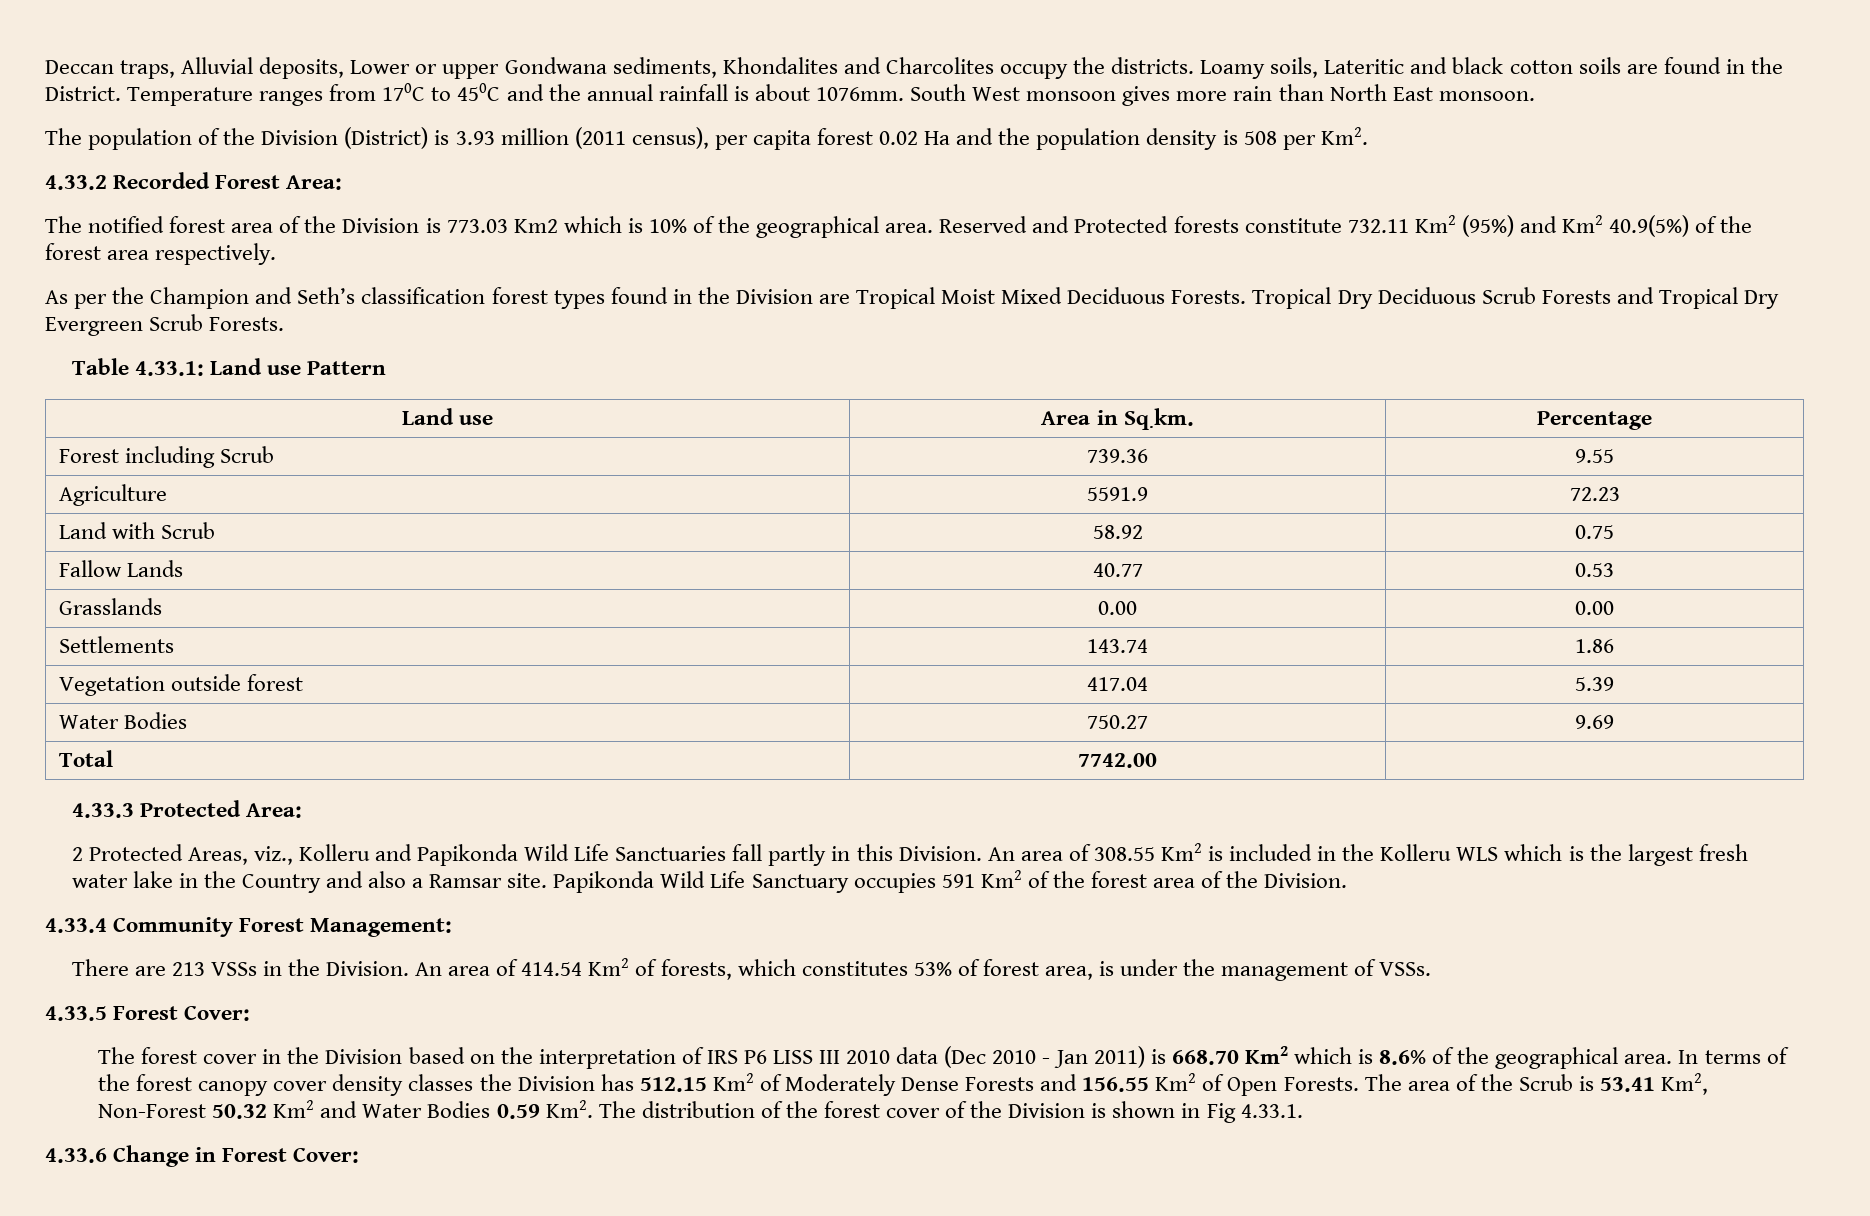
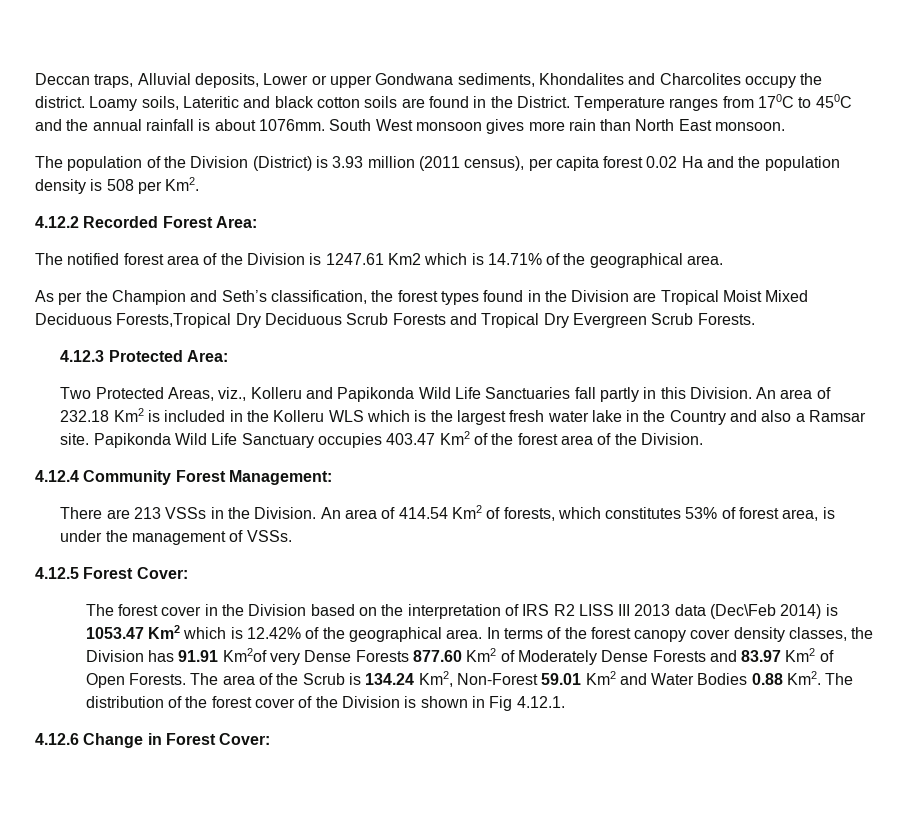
- Deccan traps, Alluvial deposits, Lower or upper Gondwana sediments, Khondalites and Charcolites occupy the districts.
+ Deccan traps, Alluvial deposits, Lower or upper Gondwana sediments, Khondalites and Charcolites occupy the district.
- 4.33.2 Recorded Forest Area:
+ 4.12.2 Recorded Forest Area:
- The notified forest area of the Division is 773.03 Km2 which is 10% of the geographical area. Reserved and Protected forests constitute 732.11 Km2 (95%) and Km2 40.9(5%) of the forest area respectively.
+ The notified forest area of the Division is 1247.61 Km2 which is 14.71% of the geographical area.
- As per the Champion and Seth’s classification forest types found in the Division are Tropical Moist Mixed Deciduous Forests. Tropical Dry Deciduous Scrub Forests and Tropical Dry Evergreen Scrub Forests.
+ As per the Champion and Seth’s classification, the forest types found in the Division are Tropical Moist Mixed Deciduous Forests,Tropical Dry Deciduous Scrub Forests and Tropical Dry Evergreen Scrub Forests.
- Table 4.33.1: Land use Pattern
- Land use | Area in Sq.km. | Percentage
- Forest including Scrub | 739.36 | 9.55
- Agriculture | 5591.9 | 72.23
- Land with Scrub | 58.92 | 0.75
- Fallow Lands | 40.77 | 0.53
- Grasslands | 0.00 | 0.00
- Settlements | 143.74 | 1.86
- Vegetation outside forest | 417.04 | 5.39
- Water Bodies | 750.27 | 9.69
- Total | 7742.00 |
- 4.33.3 Protected Area:
+ 4.12.3 Protected Area:
- 2 Protected Areas, viz., Kolleru and Papikonda Wild Life Sanctuaries fall partly in this Division.
+ Two Protected Areas, viz., Kolleru and Papikonda Wild Life Sanctuaries fall partly in this Division.
- An area of 308.55 Km2 is included in the Kolleru WLS which is the largest fresh water lake in the Country and also a Ramsar site.
+ An area of 232.18 Km2 is included in the Kolleru WLS which is the largest fresh water lake in the Country and also a Ramsar site.
- Papikonda Wild Life Sanctuary occupies 591 Km2 of the forest area of the Division.
+ Papikonda Wild Life Sanctuary occupies 403.47 Km2 of the forest area of the Division.
- 4.33.4 Community Forest Management:
+ 4.12.4 Community Forest Management:
- 4.33.5 Forest Cover:
+ 4.12.5 Forest Cover:
- The forest cover in the Division based on the interpretation of IRS P6 LISS III 2010 data (Dec 2010 - Jan 2011) is 668.70 Km2 which is 8.6% of the geographical area.
+ The forest cover in the Division based on the interpretation of IRS R2 LISS III 2013 data (Dec\Feb 2014) is 1053.47 Km2 which is 12.42% of the geographical area.
- In terms of the forest canopy cover density classes the Division has 512.15 Km2 of Moderately Dense Forests and 156.55 Km2 of Open Forests.
+ In terms of the forest canopy cover density classes, the Division has 91.91 Km2of very Dense Forests 877.60 Km2 of Moderately Dense Forests and 83.97 Km2 of Open Forests.
- The area of the Scrub is 53.41 Km2, Non-Forest 50.32 Km2 and Water Bodies 0.59 Km2. The distribution of the forest cover of the Division is shown in Fig 4.33.1.
- 4.33.6 Change in Forest Cover:
+ The area of the Scrub is 134.24 Km2, Non-Forest 59.01 Km2 and Water Bodies 0.88 Km2. The distribution of the forest cover of the Division is shown in Fig 4.12.1.
+ 4.12.6 Change in Forest Cover:

